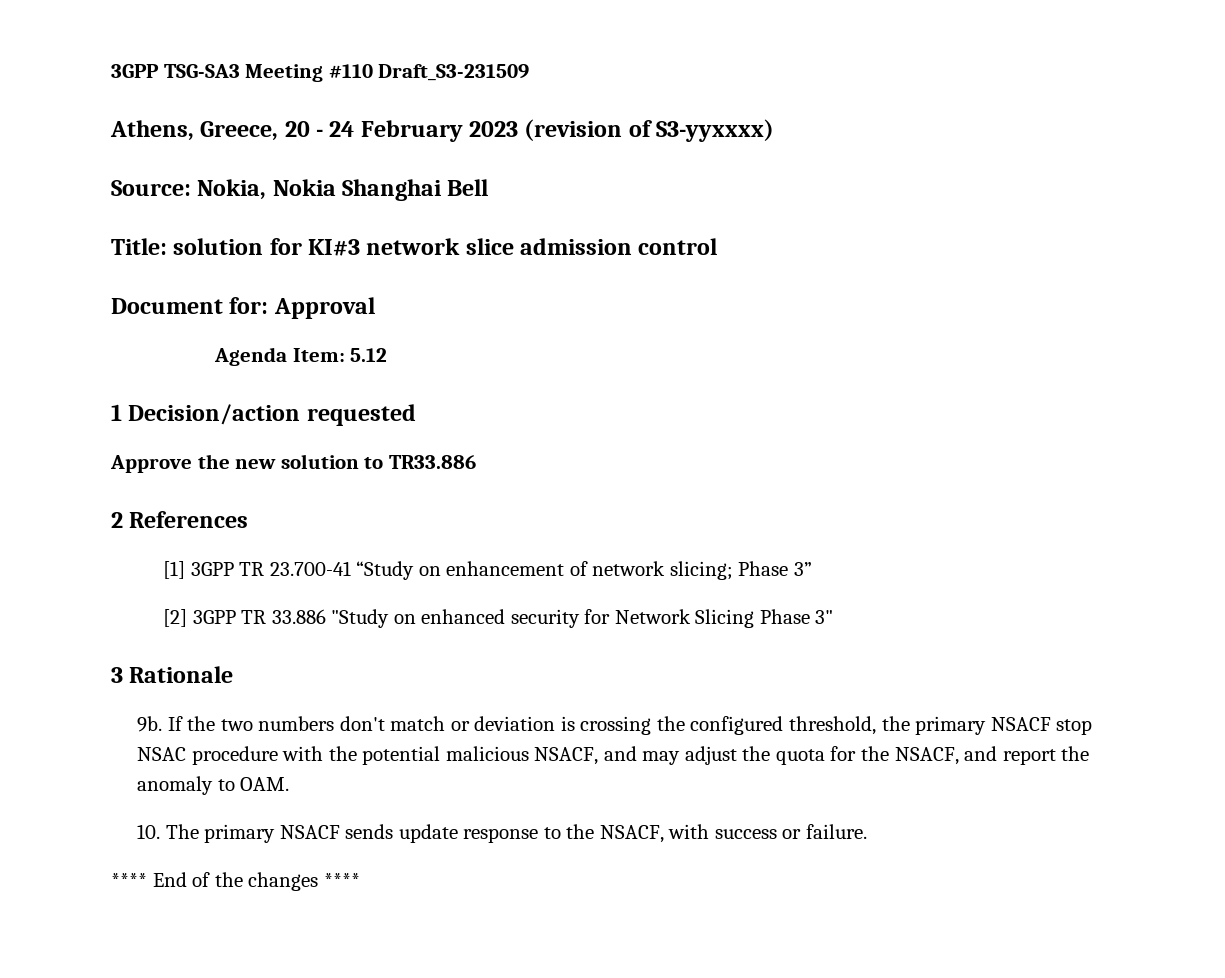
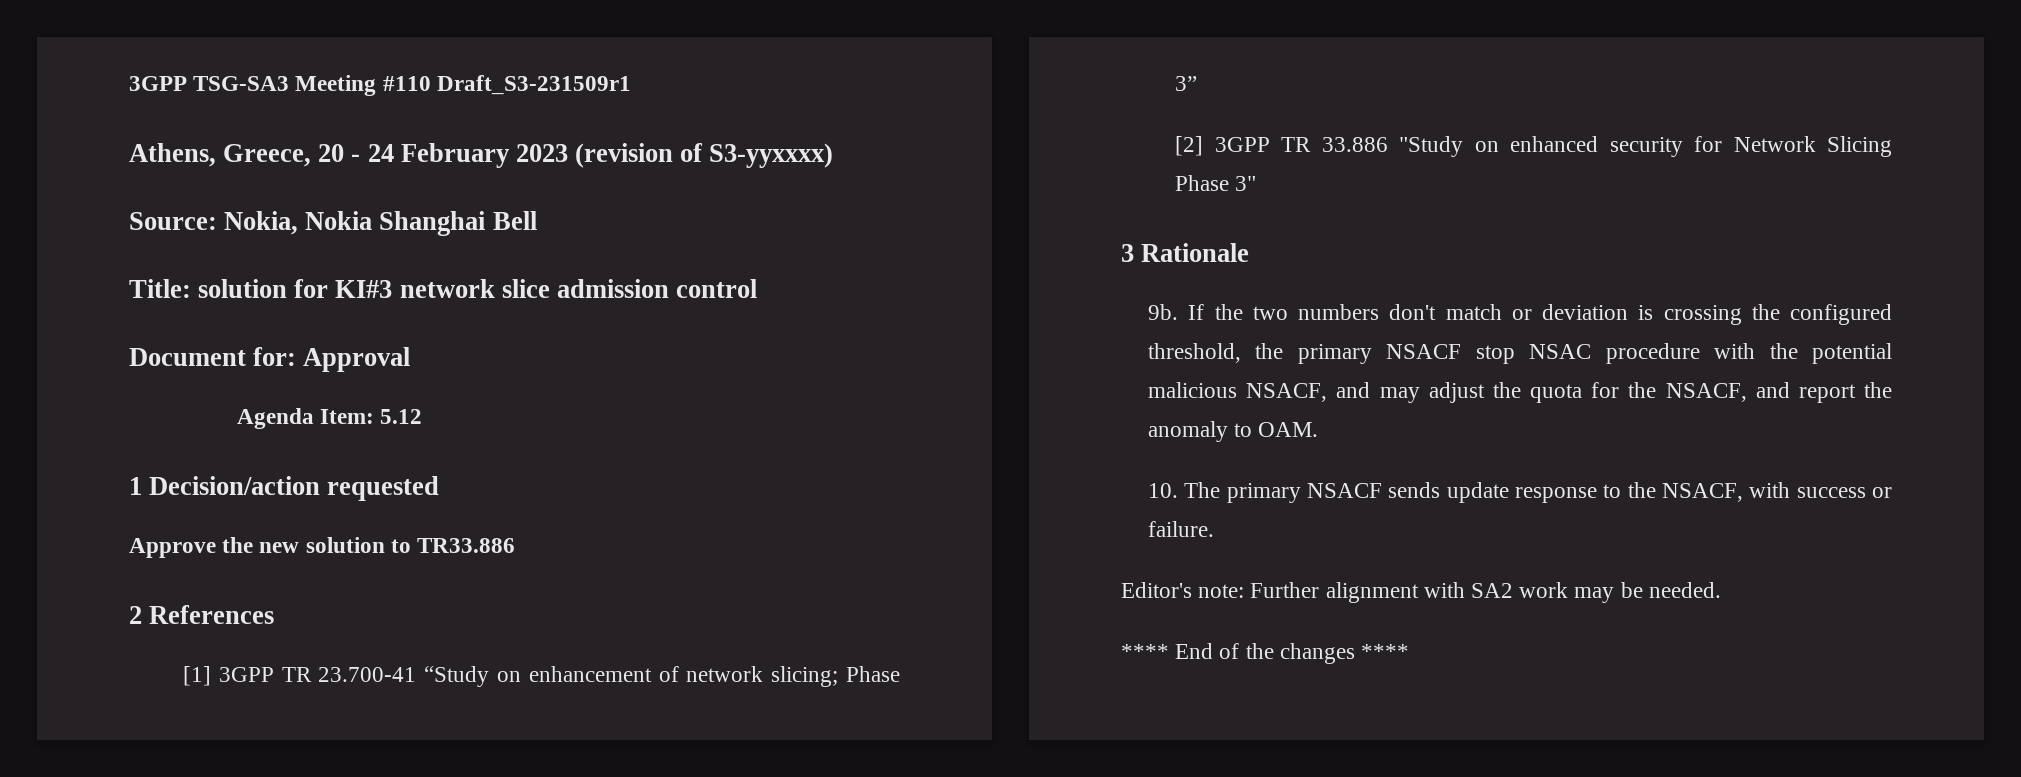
- 3GPP TSG-SA3 Meeting #110 Draft_S3-231509
+ 3GPP TSG-SA3 Meeting #110 Draft_S3-231509r1
+ Editor's note: Further alignment with SA2 work may be needed.

